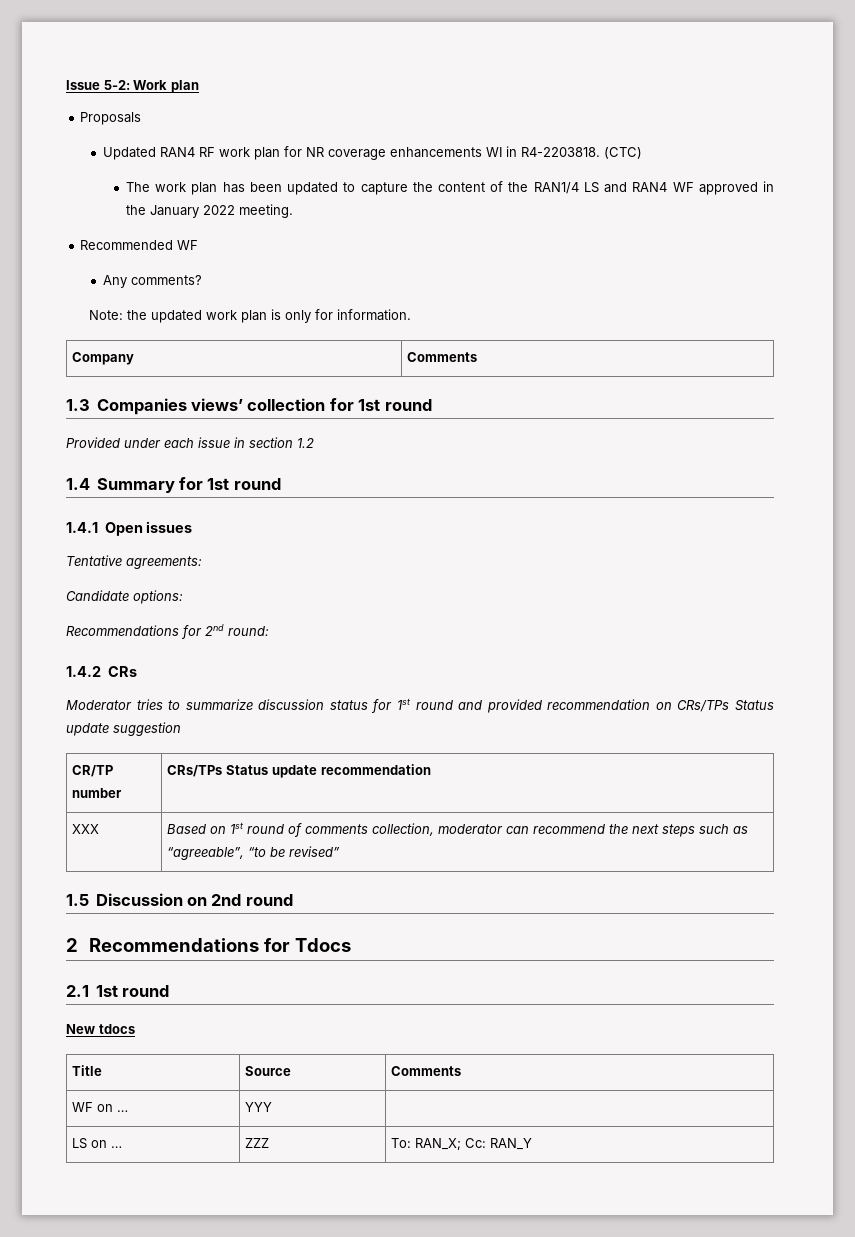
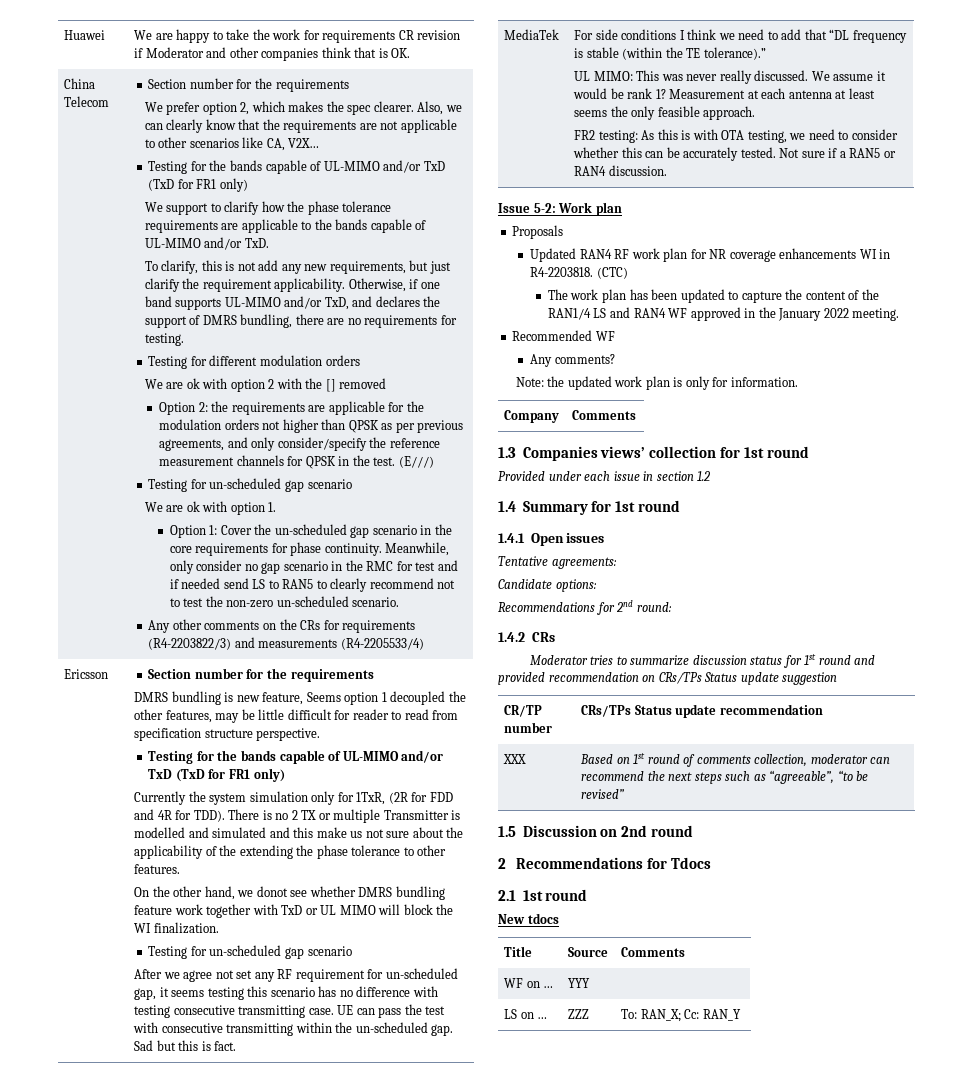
+ Huawei | We are happy to take the work for requirements CR revision if Moderator and other companies think that is OK.
+ China Telecom | Section number for the requirements
+ We prefer option 2, which makes the spec clearer. Also, we can clearly know that the requirements are not applicable to other scenarios like CA, V2X…
+ Testing for the bands capable of UL-MIMO and/or TxD (TxD for FR1 only)
+ We support to clarify how the phase tolerance requirements are applicable to the bands capable of UL-MIMO and/or TxD.
+ To clarify, this is not add any new requirements, but just clarify the requirement applicability. Otherwise, if one band supports UL-MIMO and/or TxD, and declares the support of DMRS bundling, there are no requirements for testing.
+ Testing for different modulation orders
+ We are ok with option 2 with the [] removed
+ Option 2: the requirements are applicable for the modulation orders not higher than QPSK as per previous agreements, and only consider/specify the reference measurement channels for QPSK in the test. (E///)
+ Testing for un-scheduled gap scenario
+ We are ok with option 1.
+ Option 1: Cover the un-scheduled gap scenario in the core requirements for phase continuity. Meanwhile, only consider no gap scenario in the RMC for test and if needed send LS to RAN5 to clearly recommend not to test the non-zero un-scheduled scenario.
+ Any other comments on the CRs for requirements (R4-2203822/3) and measurements (R4-2205533/4)
+ Ericsson | Section number for the requirements
+ DMRS bundling is new feature, Seems option 1 decoupled the other features, may be little difficult for reader to read from specification structure perspective.
+ Testing for the bands capable of UL-MIMO and/or TxD (TxD for FR1 only)
+ Currently the system simulation only for 1TxR, (2R for FDD and 4R for TDD). There is no 2 TX or multiple Transmitter is modelled and simulated and this make us not sure about the applicability of the extending the phase tolerance to other features.
+ On the other hand, we donot see whether DMRS bundling feature work together with TxD or UL MIMO will block the WI finalization.
+ Testing for un-scheduled gap scenario
+ After we agree not set any RF requirement for un-scheduled gap, it seems testing this scenario has no difference with testing consecutive transmitting case. UE can pass the test with consecutive transmitting within the un-scheduled gap. Sad but this is fact.
+ MediaTek | For side conditions I think we need to add that “DL frequency is stable (within the TE tolerance).”
+ UL MIMO: This was never really discussed. We assume it would be rank 1? Measurement at each antenna at least seems the only feasible approach.
+ FR2 testing: As this is with OTA testing, we need to consider whether this can be accurately tested. Not sure if a RAN5 or RAN4 discussion.

